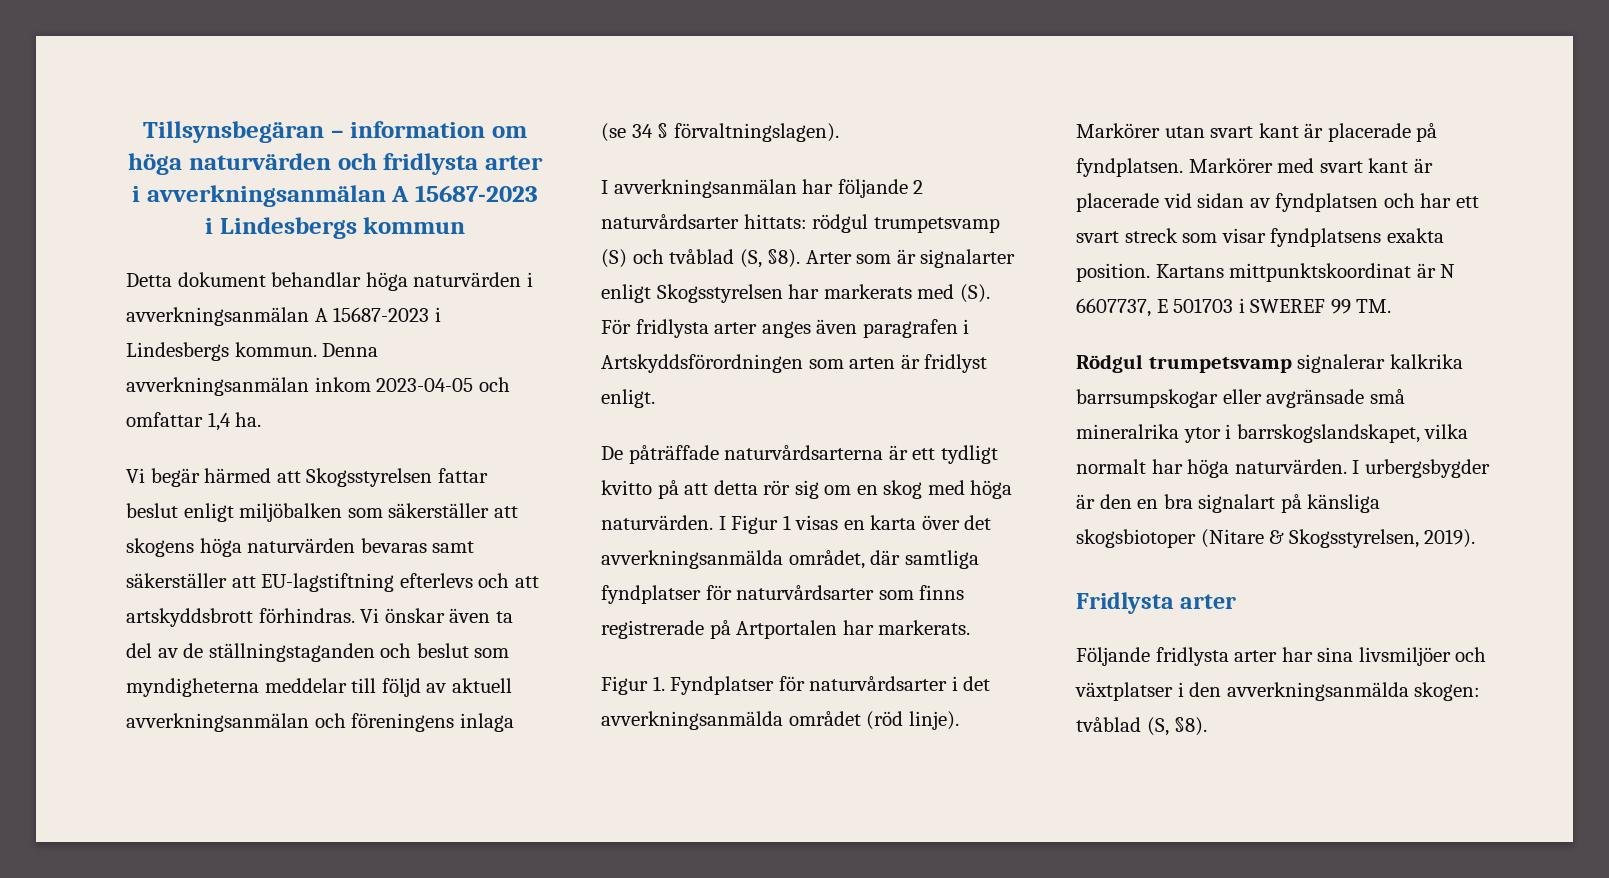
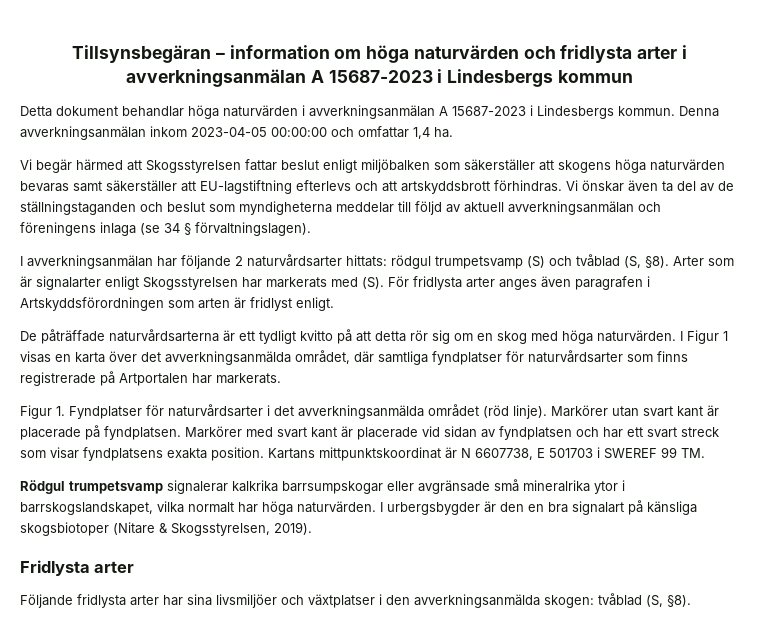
- Denna avverkningsanmälan inkom 2023-04-05 och omfattar 1,4 ha.
+ Denna avverkningsanmälan inkom 2023-04-05 00:00:00 och omfattar 1,4 ha.
- Kartans mittpunktskoordinat är N 6607737, E 501703 i SWEREF 99 TM.
+ Kartans mittpunktskoordinat är N 6607738, E 501703 i SWEREF 99 TM.

